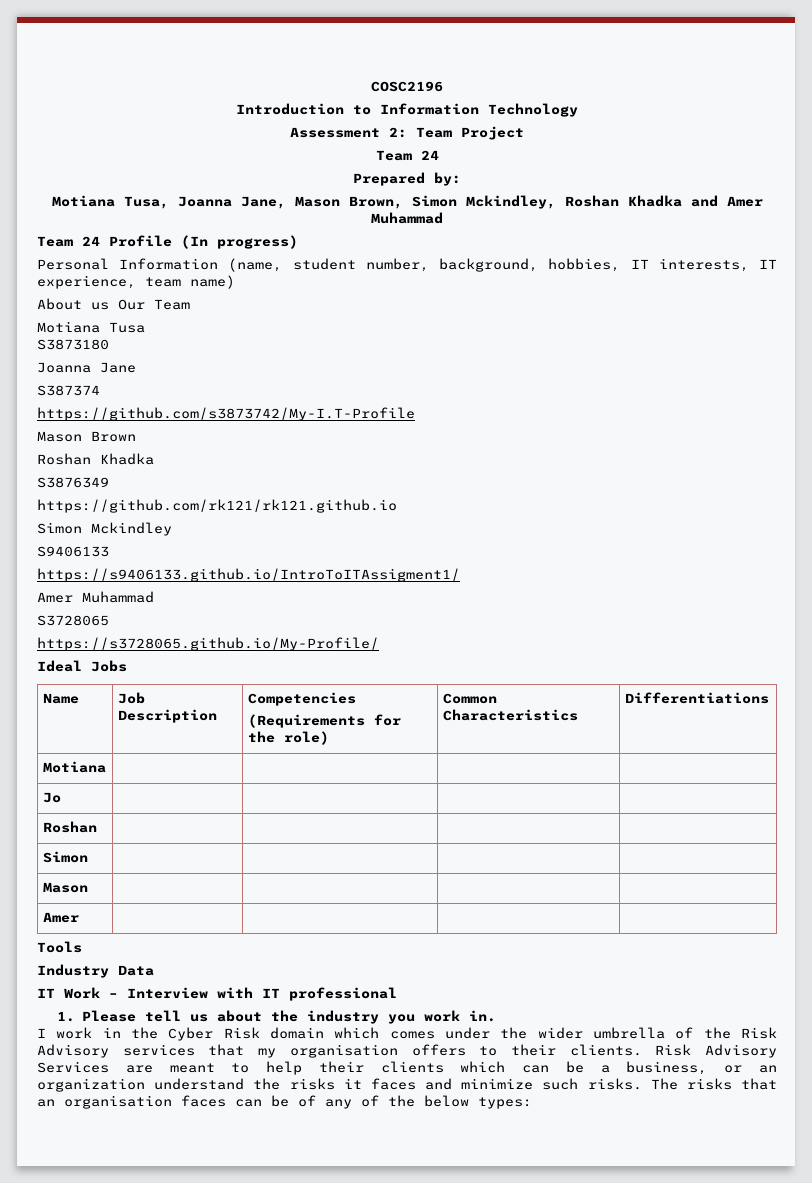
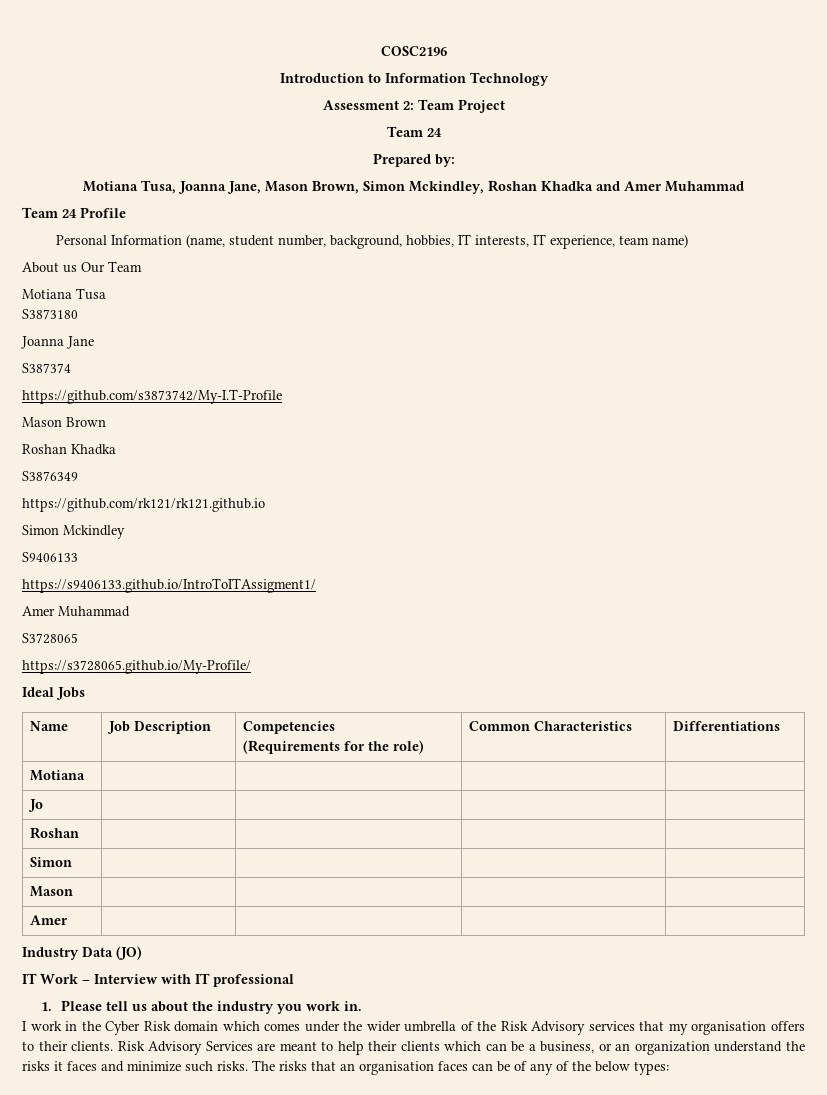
- Team 24 Profile (In progress)
+ Team 24 Profile
- Tools
- Industry Data
+ Industry Data (JO)

